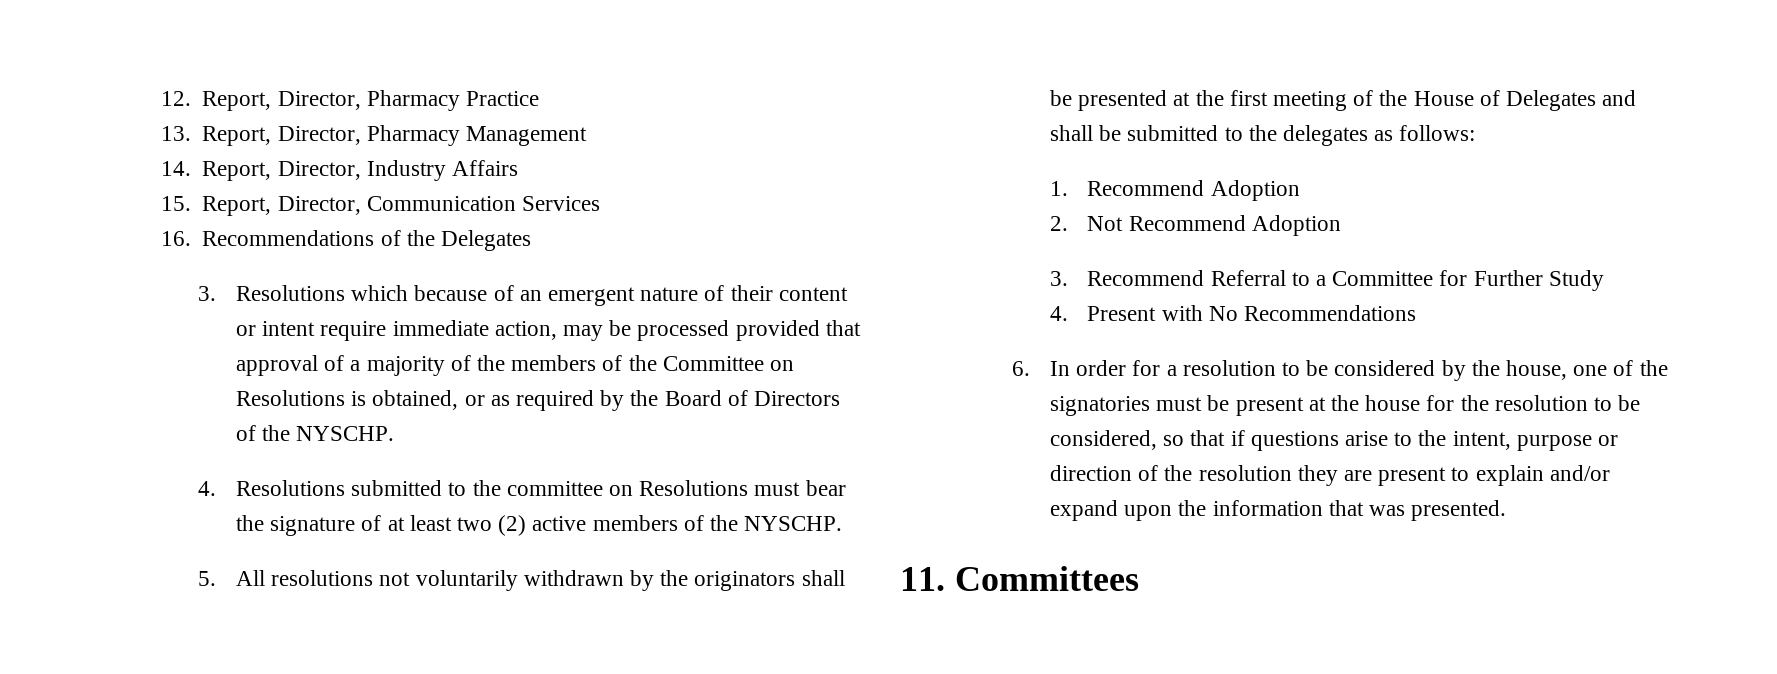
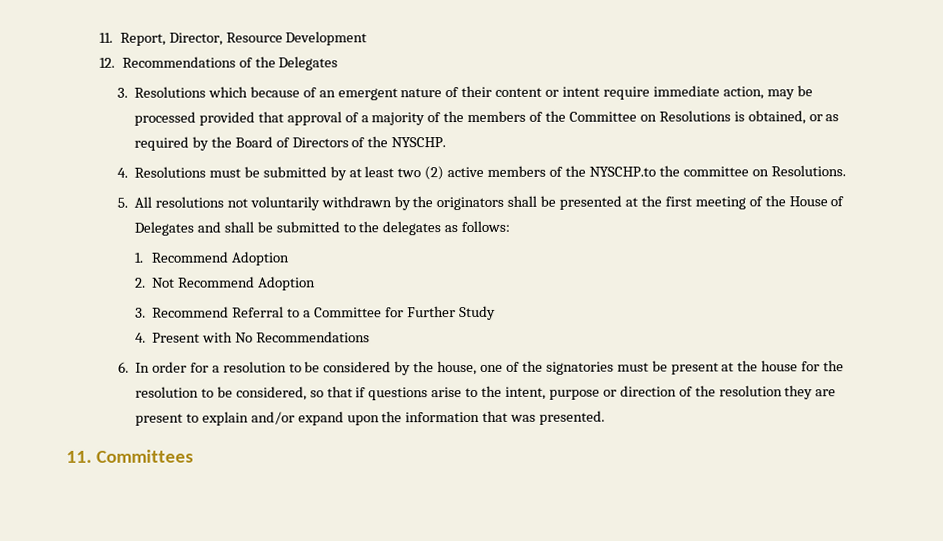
- 12. Report, Director, Pharmacy Practice
- 13. Report, Director, Pharmacy Management
- 14. Report, Director, Industry Affairs
- 15. Report, Director, Communication Services
- 16. Recommendations of the Delegates
+ 11. Report, Director, Resource Development
+ 12. Recommendations of the Delegates
- 4. Resolutions submitted to the committee on Resolutions must bear the signature of at least two (2) active members of the NYSCHP.
+ 4. Resolutions must be submitted by at least two (2) active members of the NYSCHP.to the committee on Resolutions.

